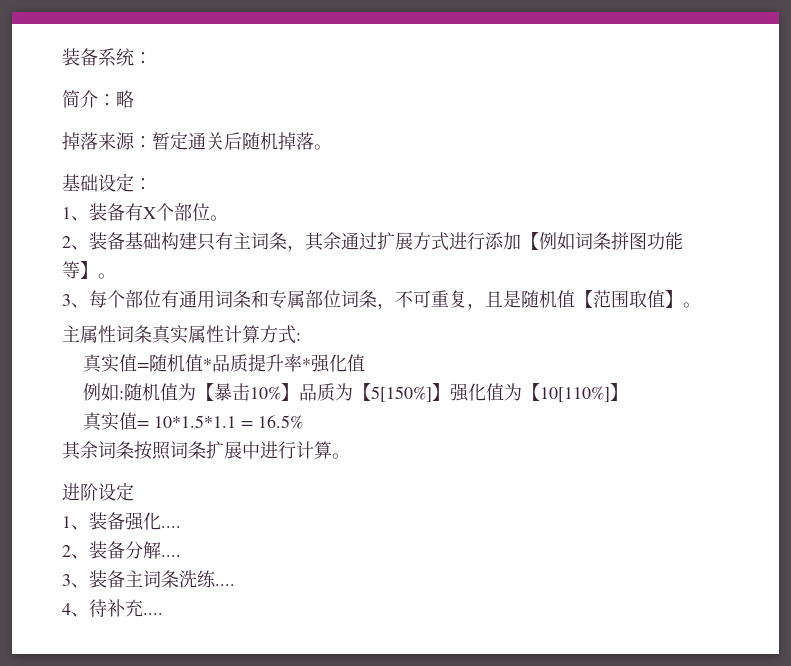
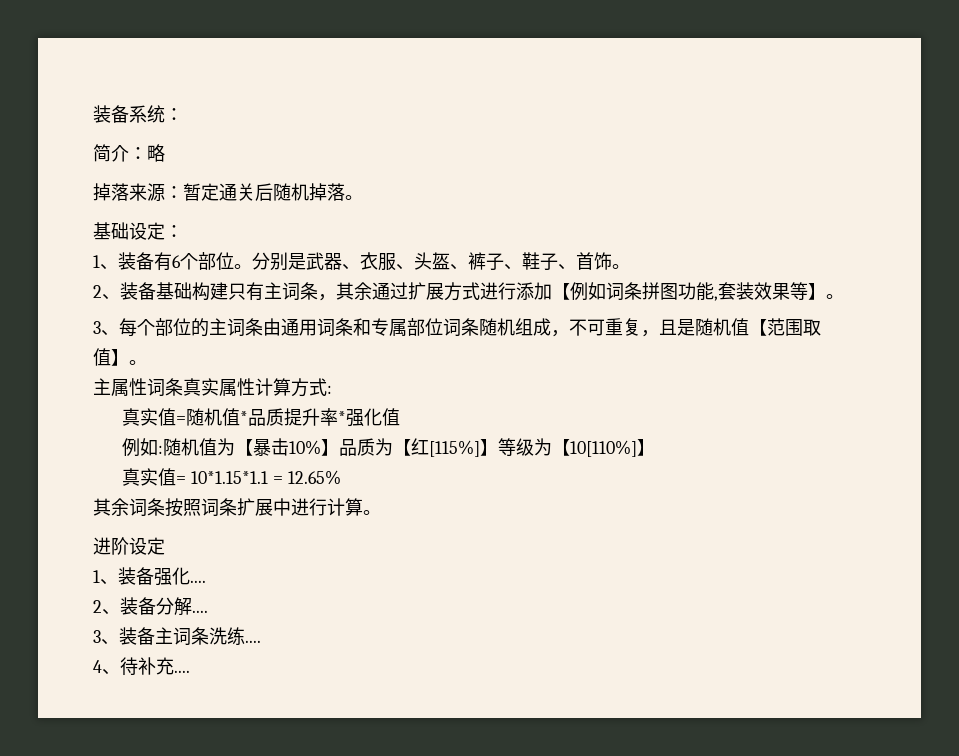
- 1、装备有X个部位。
+ 1、装备有6个部位。分别是武器、衣服、头盔、裤子、鞋子、首饰。
- 2、装备基础构建只有主词条，其余通过扩展方式进行添加【例如词条拼图功能等】。
+ 2、装备基础构建只有主词条，其余通过扩展方式进行添加【例如词条拼图功能,套装效果等】。
- 3、每个部位有通用词条和专属部位词条，不可重复，且是随机值【范围取值】。
+ 3、每个部位的主词条由通用词条和专属部位词条随机组成，不可重复，且是随机值【范围取值】。
- 例如:随机值为【暴击10%】品质为【5[150%]】强化值为【10[110%]】
+ 例如:随机值为【暴击10%】品质为【红[115%]】等级为【10[110%]】
- 真实值= 10*1.5*1.1 = 16.5%
+ 真实值= 10*1.15*1.1 = 12.65%

